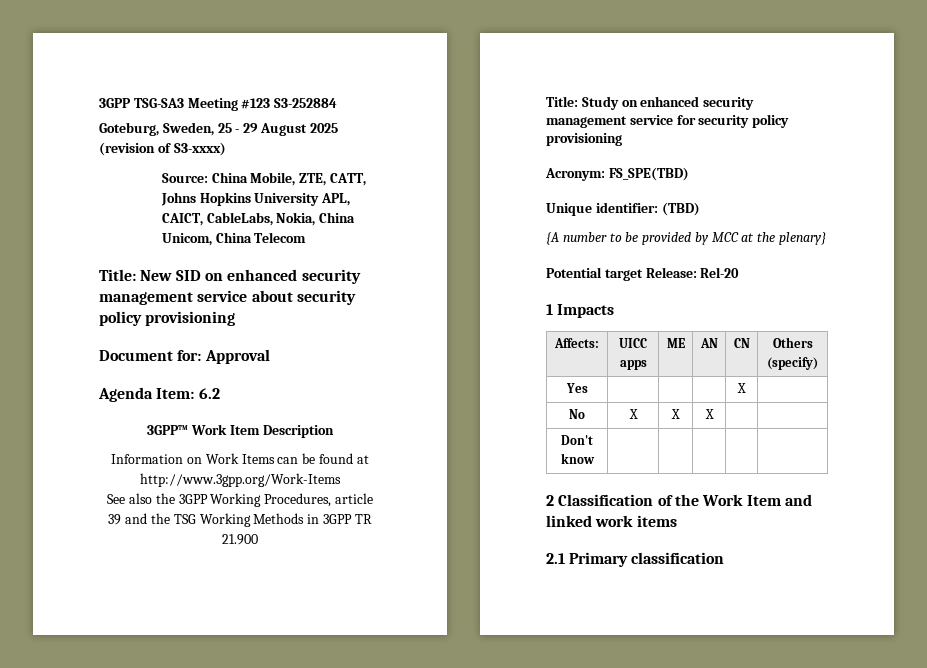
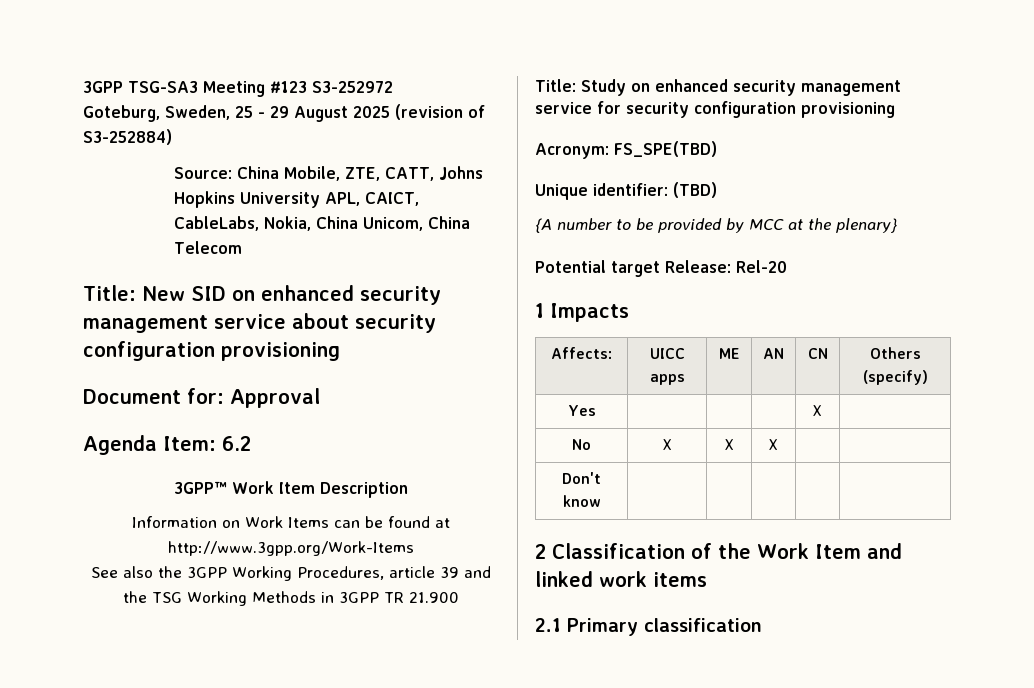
- 3GPP TSG-SA3 Meeting #123 S3-252884
+ 3GPP TSG-SA3 Meeting #123 S3-252972
- Goteburg, Sweden, 25 - 29 August 2025 (revision of S3-xxxx)
+ Goteburg, Sweden, 25 - 29 August 2025 (revision of S3-252884)
- Title: New SID on enhanced security management service about security policy provisioning
+ Title: New SID on enhanced security management service about security configuration provisioning
- Title: Study on enhanced security management service for security policy provisioning
+ Title: Study on enhanced security management service for security configuration provisioning

